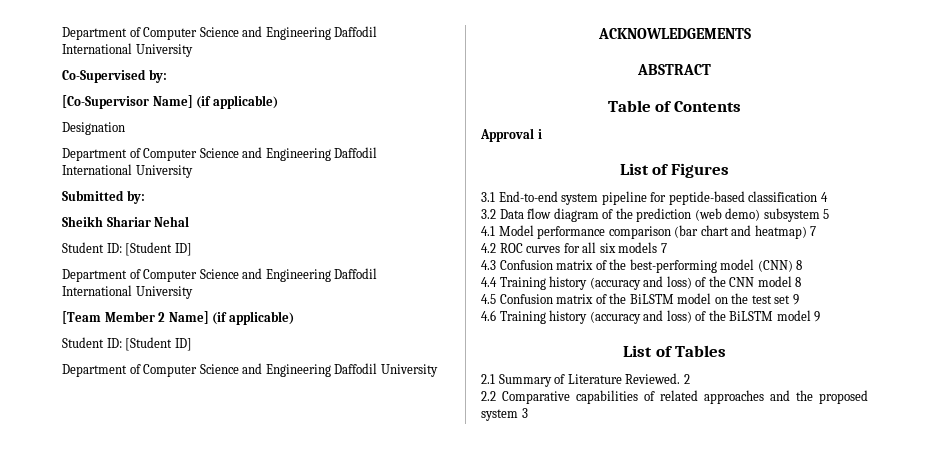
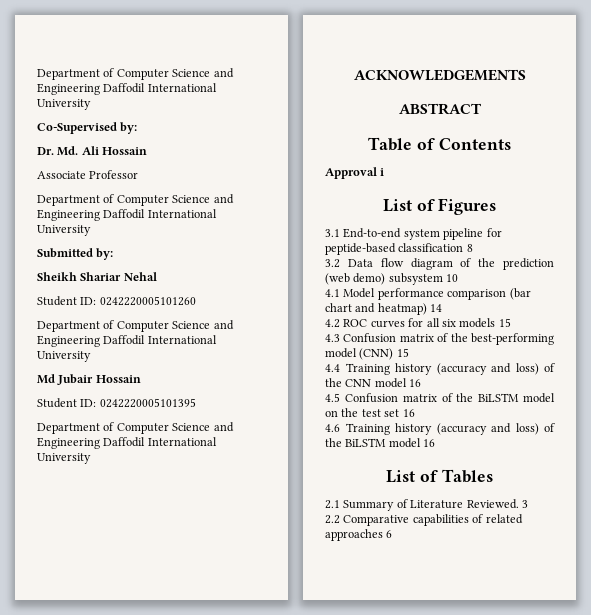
- [Co-Supervisor Name] (if applicable)
- Designation
+ Dr. Md. Ali Hossain
+ Associate Professor
  Sheikh Shariar Nehal
- Student ID: [Student ID]
+ Student ID: 0242220005101260
  Department of Computer Science and Engineering Daffodil International University
- [Team Member 2 Name] (if applicable)
- Student ID: [Student ID]
- Department of Computer Science and Engineering Daffodil University
+ Md Jubair Hossain
+ Student ID: 0242220005101395
+ Department of Computer Science and Engineering Daffodil International University
- 3.1 End-to-end system pipeline for peptide-based classification 4
+ 3.1 End-to-end system pipeline for peptide-based classification 8
- 3.2 Data flow diagram of the prediction (web demo) subsystem 5
+ 3.2 Data flow diagram of the prediction (web demo) subsystem 10
- 4.1 Model performance comparison (bar chart and heatmap) 7
+ 4.1 Model performance comparison (bar chart and heatmap) 14
- 4.2 ROC curves for all six models 7
+ 4.2 ROC curves for all six models 15
- 4.3 Confusion matrix of the best-performing model (CNN) 8
+ 4.3 Confusion matrix of the best-performing model (CNN) 15
- 4.4 Training history (accuracy and loss) of the CNN model 8
+ 4.4 Training history (accuracy and loss) of the CNN model 16
- 4.5 Confusion matrix of the BiLSTM model on the test set 9
+ 4.5 Confusion matrix of the BiLSTM model on the test set 16
- 4.6 Training history (accuracy and loss) of the BiLSTM model 9
+ 4.6 Training history (accuracy and loss) of the BiLSTM model 16
- 2.1 Summary of Literature Reviewed. 2
+ 2.1 Summary of Literature Reviewed. 3
- 2.2 Comparative capabilities of related approaches and the proposed system 3
+ 2.2 Comparative capabilities of related approaches 6

